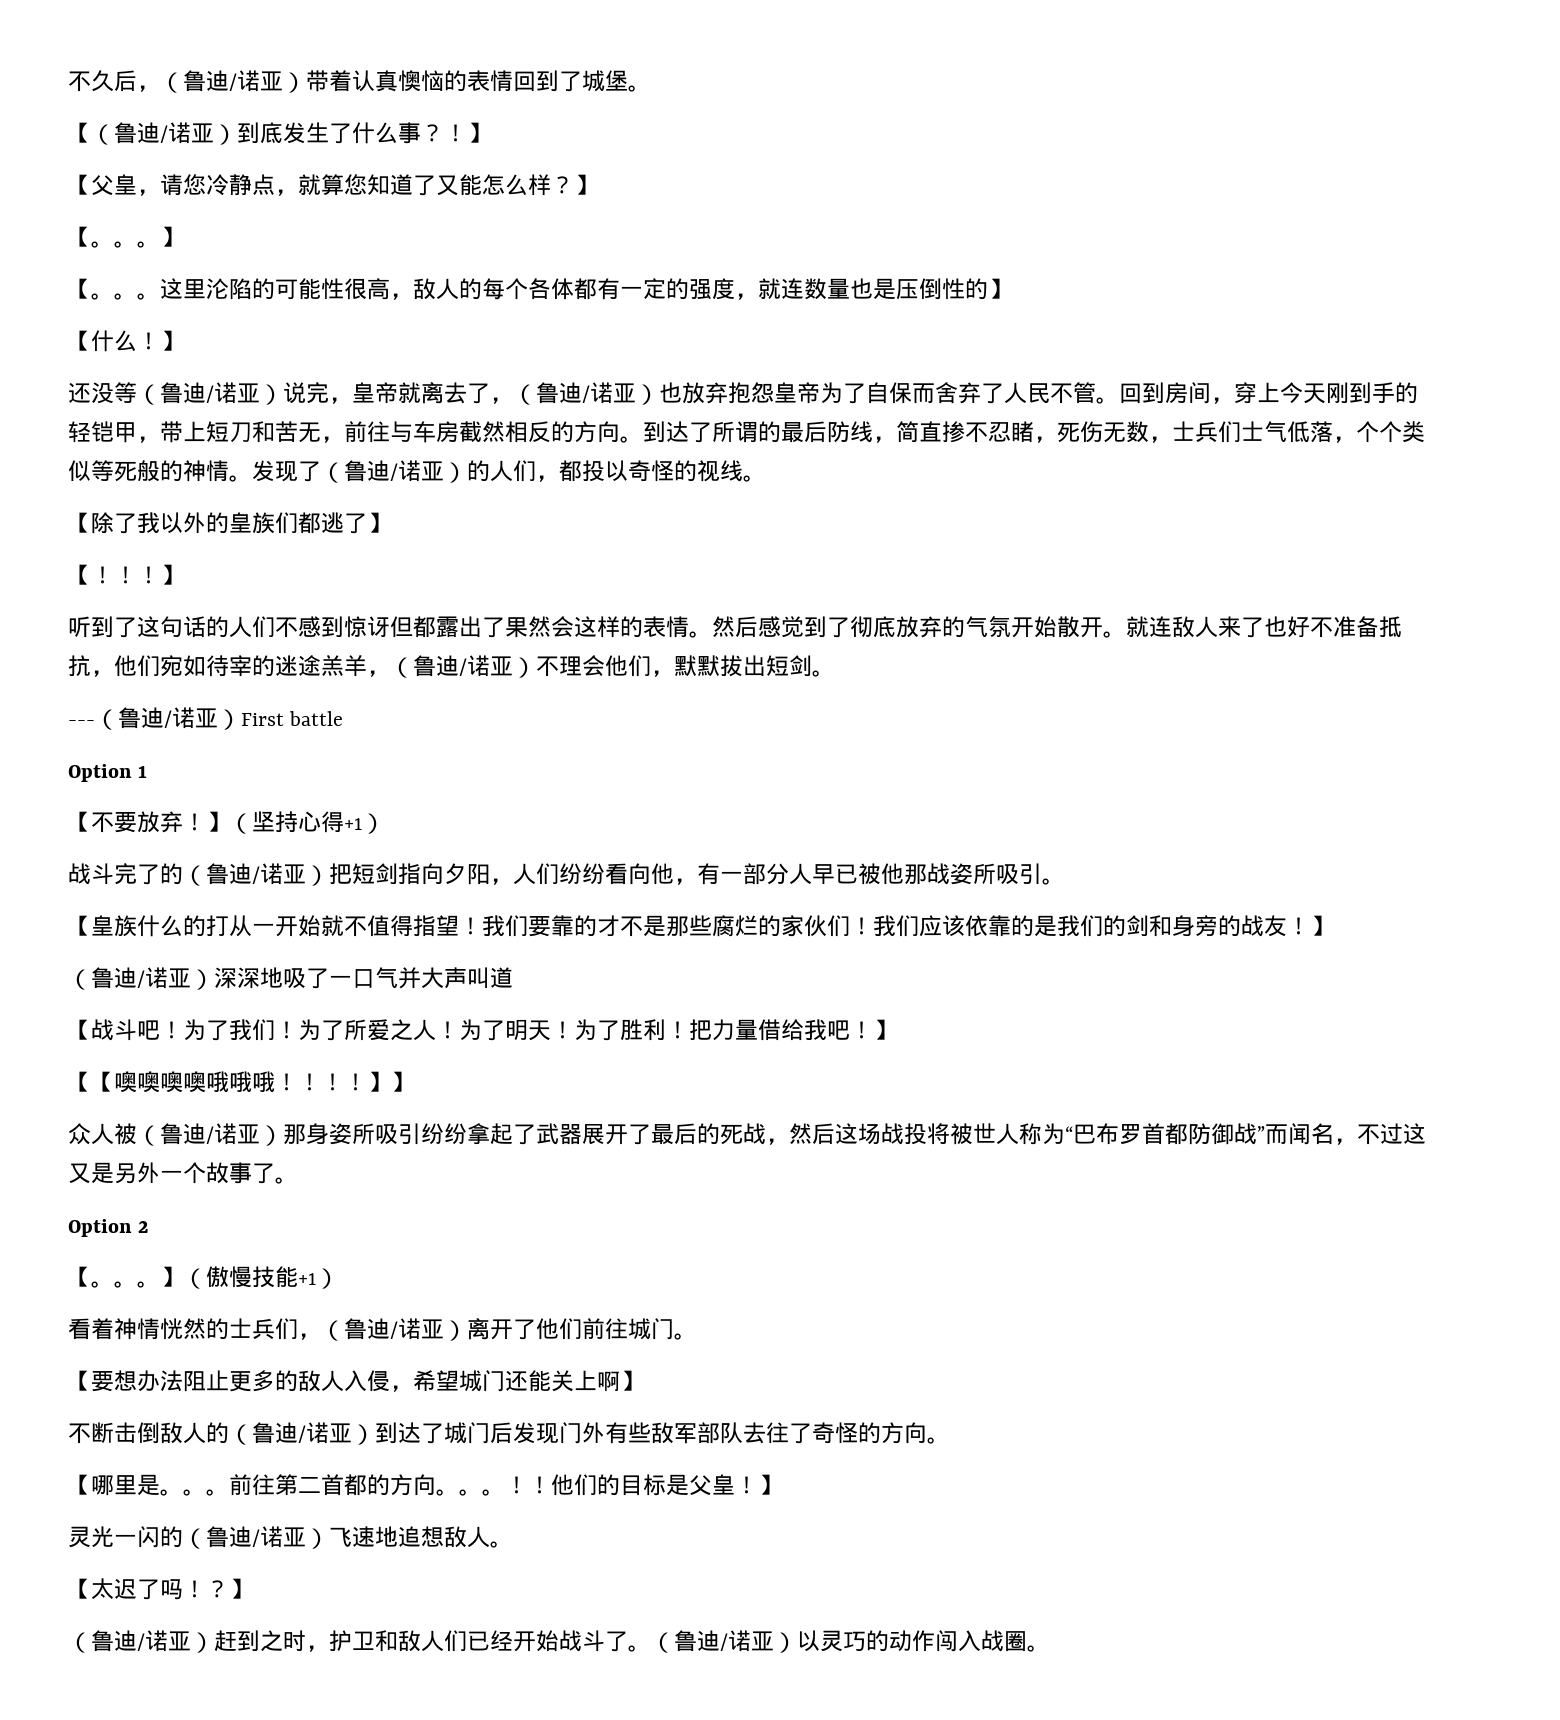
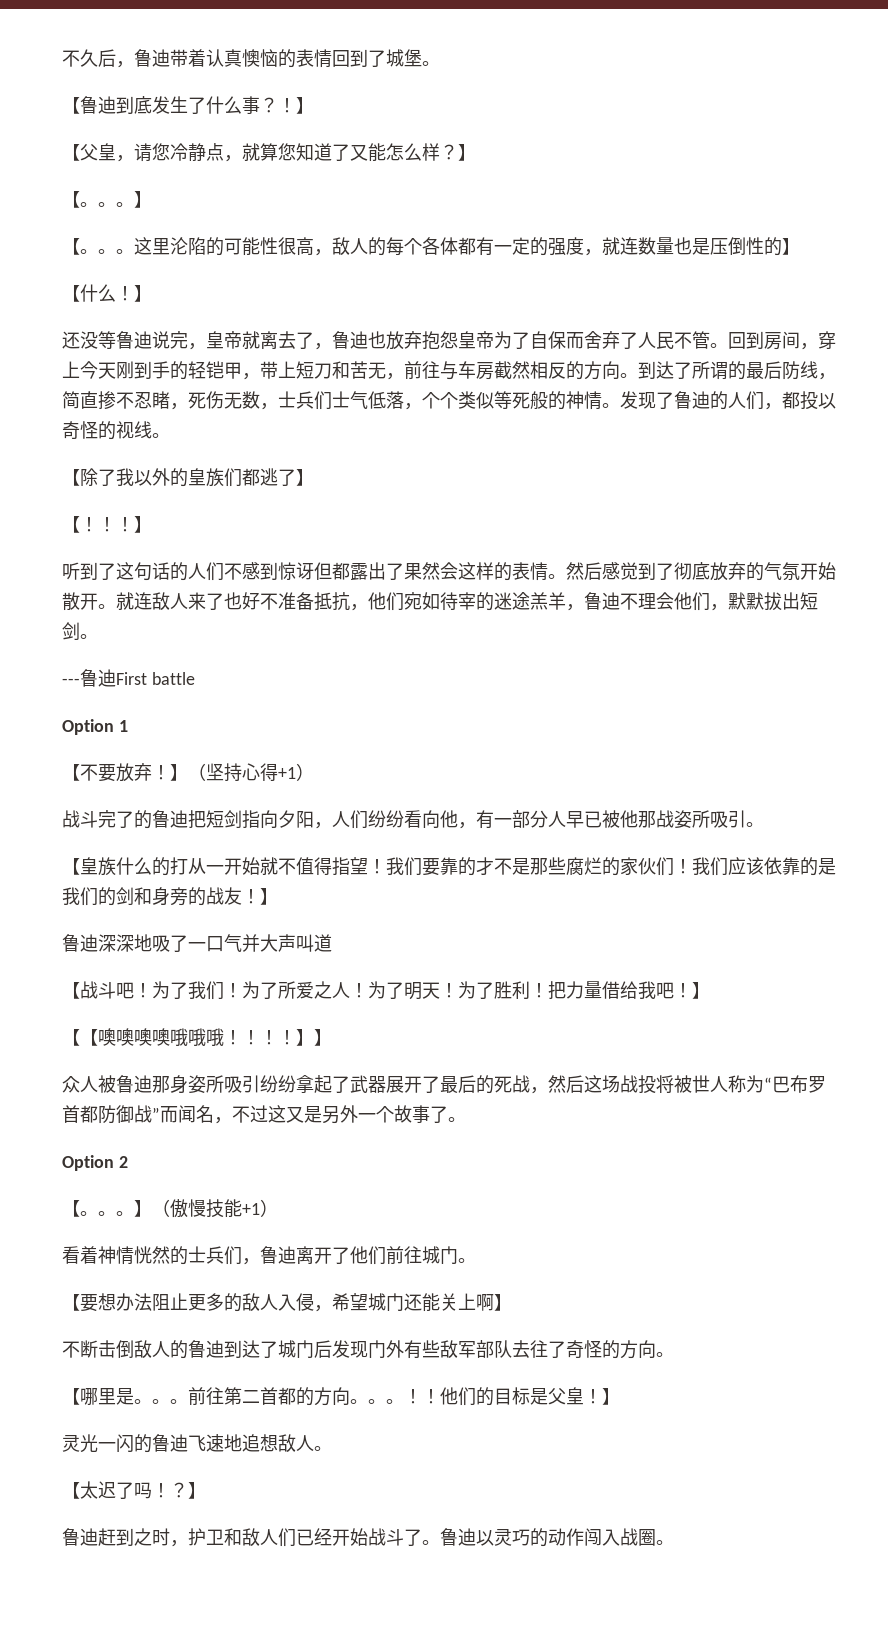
- 不久后，（鲁迪/诺亚）带着认真懊恼的表情回到了城堡。
+ 不久后，鲁迪带着认真懊恼的表情回到了城堡。
- 【（鲁迪/诺亚）到底发生了什么事？
+ 【鲁迪到底发生了什么事？
- 还没等（鲁迪/诺亚）说完，皇帝就离去了，（鲁迪/诺亚）也放弃抱怨皇帝为了自保而舍弃了人民不管。
+ 还没等鲁迪说完，皇帝就离去了，鲁迪也放弃抱怨皇帝为了自保而舍弃了人民不管。
- 发现了（鲁迪/诺亚）的人们，都投以奇怪的视线。
+ 发现了鲁迪的人们，都投以奇怪的视线。
- 就连敌人来了也好不准备抵抗，他们宛如待宰的迷途羔羊，（鲁迪/诺亚）不理会他们，默默拔出短剑。
+ 就连敌人来了也好不准备抵抗，他们宛如待宰的迷途羔羊，鲁迪不理会他们，默默拔出短剑。
- ---（鲁迪/诺亚）First battle
+ ---鲁迪First battle
- 战斗完了的（鲁迪/诺亚）把短剑指向夕阳，人们纷纷看向他，有一部分人早已被他那战姿所吸引。
+ 战斗完了的鲁迪把短剑指向夕阳，人们纷纷看向他，有一部分人早已被他那战姿所吸引。
- （鲁迪/诺亚）深深地吸了一口气并大声叫道
+ 鲁迪深深地吸了一口气并大声叫道
- 众人被（鲁迪/诺亚）那身姿所吸引纷纷拿起了武器展开了最后的死战，然后这场战投将被世人称为“巴布罗首都防御战”而闻名，不过这又是另外一个故事了。
+ 众人被鲁迪那身姿所吸引纷纷拿起了武器展开了最后的死战，然后这场战投将被世人称为“巴布罗首都防御战”而闻名，不过这又是另外一个故事了。
- 看着神情恍然的士兵们，（鲁迪/诺亚）离开了他们前往城门。
+ 看着神情恍然的士兵们，鲁迪离开了他们前往城门。
- 不断击倒敌人的（鲁迪/诺亚）到达了城门后发现门外有些敌军部队去往了奇怪的方向。
+ 不断击倒敌人的鲁迪到达了城门后发现门外有些敌军部队去往了奇怪的方向。
- 灵光一闪的（鲁迪/诺亚）飞速地追想敌人。
+ 灵光一闪的鲁迪飞速地追想敌人。
- （鲁迪/诺亚）赶到之时，护卫和敌人们已经开始战斗了。
+ 鲁迪赶到之时，护卫和敌人们已经开始战斗了。
- （鲁迪/诺亚）以灵巧的动作闯入战圈。
+ 鲁迪以灵巧的动作闯入战圈。

